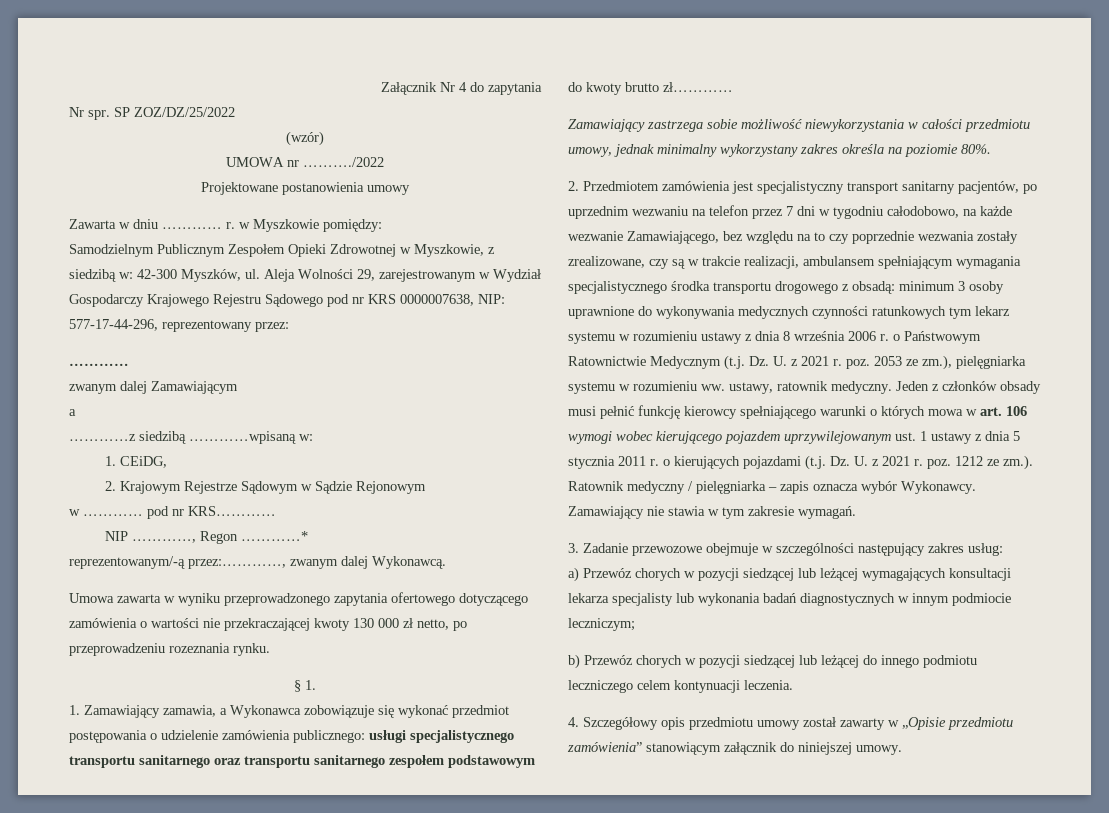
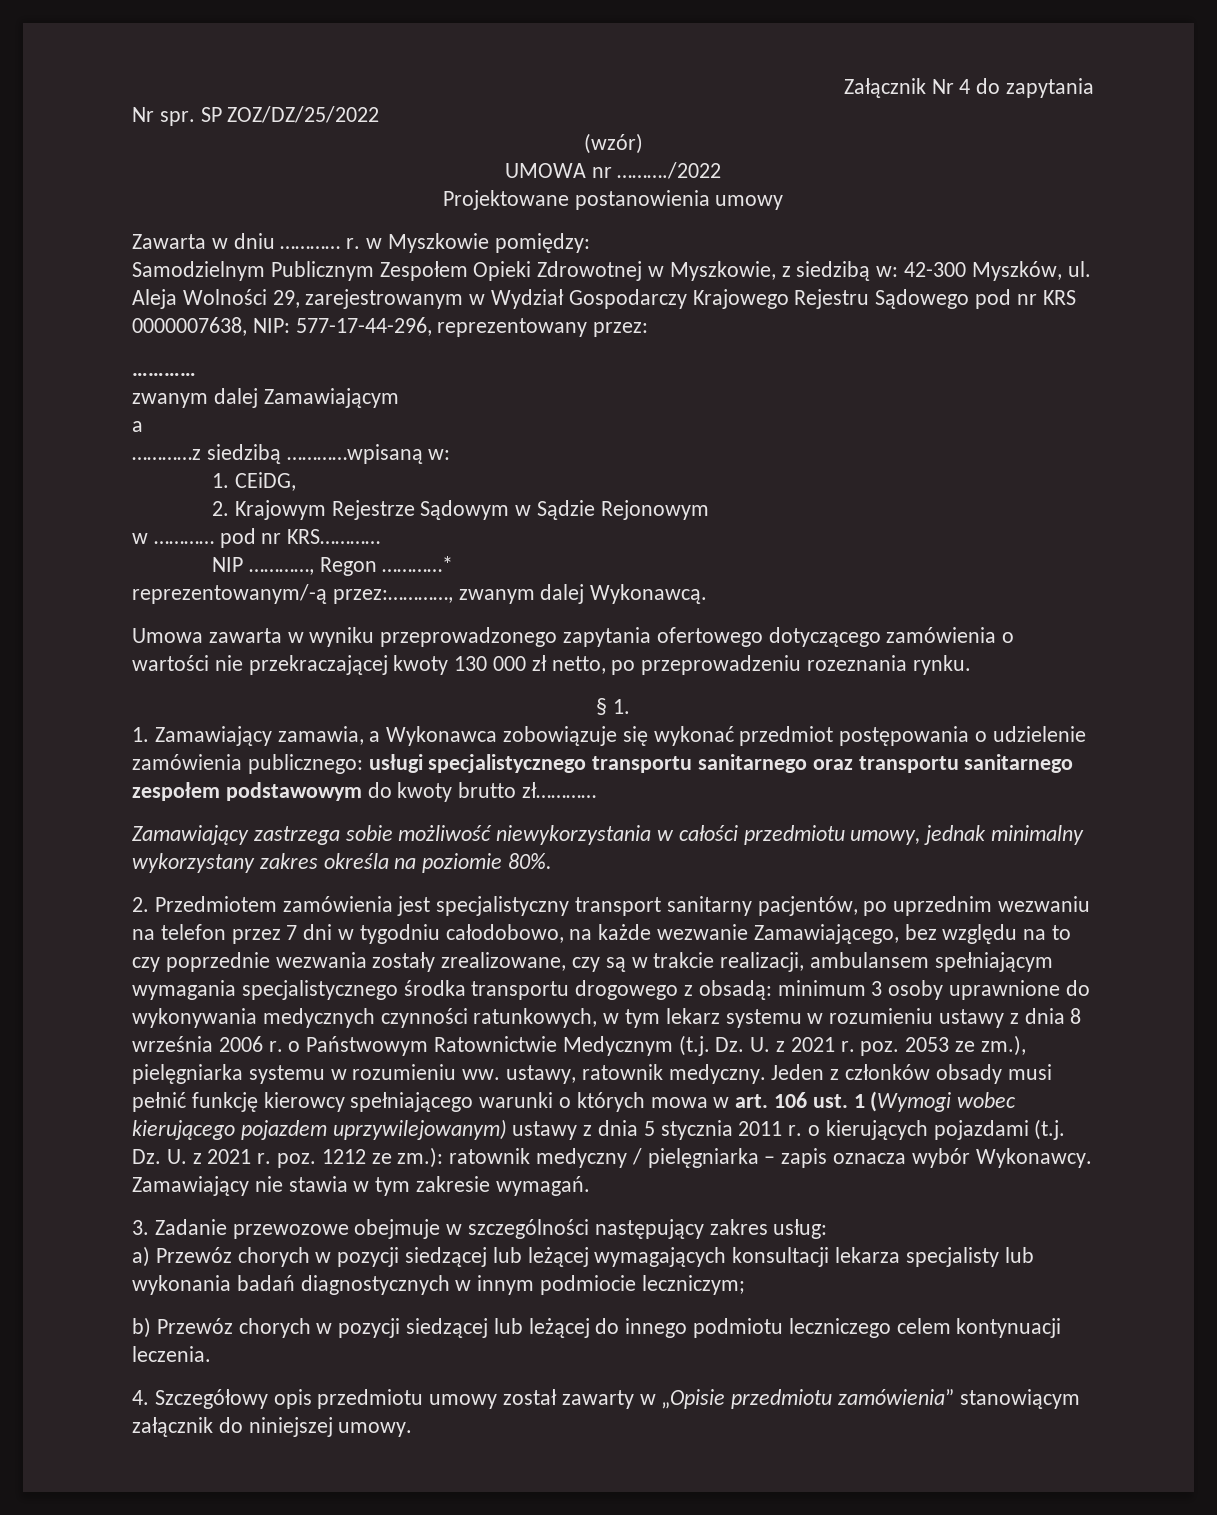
- minimum 3 osoby uprawnione do wykonywania medycznych czynności ratunkowych tym lekarz systemu w rozumieniu ustawy z dnia 8 września 2006 r. o Państwowym Ratownictwie Medycznym (t.j. Dz. U. z 2021 r. poz. 2053 ze zm.), pielęgniarka systemu w rozumieniu ww. ustawy, ratownik medyczny.
+ minimum 3 osoby uprawnione do wykonywania medycznych czynności ratunkowych, w tym lekarz systemu w rozumieniu ustawy z dnia 8 września 2006 r. o Państwowym Ratownictwie Medycznym (t.j. Dz. U. z 2021 r. poz. 2053 ze zm.), pielęgniarka systemu w rozumieniu ww. ustawy, ratownik medyczny.
- Jeden z członków obsady musi pełnić funkcję kierowcy spełniającego warunki o których mowa w art. 106 wymogi wobec kierującego pojazdem uprzywilejowanym ust. 1 ustawy z dnia 5 stycznia 2011 r. o kierujących pojazdami (t.j. Dz. U. z 2021 r. poz. 1212 ze zm.). Ratownik medyczny / pielęgniarka – zapis oznacza wybór Wykonawcy.
+ Jeden z członków obsady musi pełnić funkcję kierowcy spełniającego warunki o których mowa w art. 106 ust. 1 (Wymogi wobec kierującego pojazdem uprzywilejowanym) ustawy z dnia 5 stycznia 2011 r. o kierujących pojazdami (t.j. Dz. U. z 2021 r. poz. 1212 ze zm.): ratownik medyczny / pielęgniarka – zapis oznacza wybór Wykonawcy.

